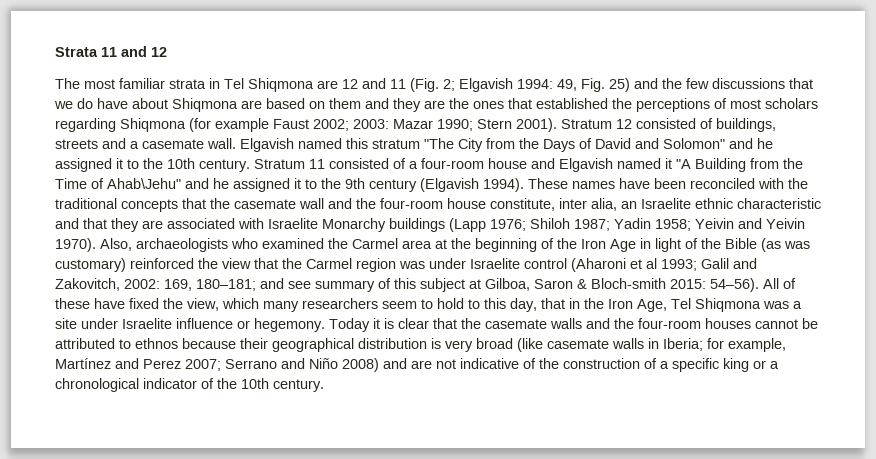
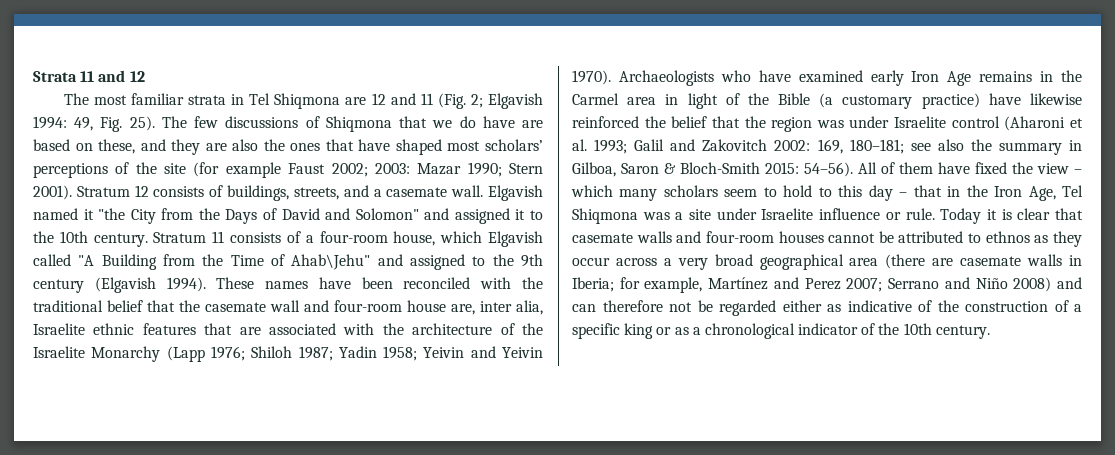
- The most familiar strata in Tel Shiqmona are 12 and 11 (Fig. 2; Elgavish 1994: 49, Fig. 25) and the few discussions that we do have about Shiqmona are based on them and they are the ones that established the perceptions of most scholars regarding Shiqmona (for example Faust 2002; 2003: Mazar 1990; Stern 2001).
+ The most familiar strata in Tel Shiqmona are 12 and 11 (Fig. 2; Elgavish 1994: 49, Fig. 25). The few discussions of Shiqmona that we do have are based on these, and they are also the ones that have shaped most scholars’ perceptions of the site (for example Faust 2002; 2003: Mazar 1990; Stern 2001).
- Stratum 12 consisted of buildings, streets and a casemate wall.
+ Stratum 12 consists of buildings, streets, and a casemate wall.
- Elgavish named this stratum "The City from the Days of David and Solomon" and he assigned it to the 10th century.
+ Elgavish named it "the City from the Days of David and Solomon" and assigned it to the 10th century.
- Stratum 11 consisted of a four-room house and Elgavish named it "A Building from the Time of Ahab\Jehu" and he assigned it to the 9th century (Elgavish 1994).
+ Stratum 11 consists of a four-room house, which Elgavish called "A Building from the Time of Ahab\Jehu" and assigned to the 9th century (Elgavish 1994).
- These names have been reconciled with the traditional concepts that the casemate wall and the four-room house constitute, inter alia, an Israelite ethnic characteristic and that they are associated with Israelite Monarchy buildings (Lapp 1976; Shiloh 1987; Yadin 1958; Yeivin and Yeivin 1970).
+ These names have been reconciled with the traditional belief that the casemate wall and four-room house are, inter alia, Israelite ethnic features that are associated with the architecture of the Israelite Monarchy (Lapp 1976; Shiloh 1987; Yadin 1958; Yeivin and Yeivin 1970).
- Also, archaeologists who examined the Carmel area at the beginning of the Iron Age in light of the Bible (as was customary) reinforced the view that the Carmel region was under Israelite control (Aharoni et al 1993; Galil and Zakovitch, 2002: 169, 180–181; and see summary of this subject at Gilboa, Saron & Bloch-smith 2015: 54–56).
+ Archaeologists who have examined early Iron Age remains in the Carmel area in light of the Bible (a customary practice) have likewise reinforced the belief that the region was under Israelite control (Aharoni et al. 1993; Galil and Zakovitch 2002: 169, 180–181; see also the summary in Gilboa, Saron & Bloch-Smith 2015: 54–56).
- All of these have fixed the view, which many researchers seem to hold to this day, that in the Iron Age, Tel Shiqmona was a site under Israelite influence or hegemony.
+ All of them have fixed the view – which many scholars seem to hold to this day – that in the Iron Age, Tel Shiqmona was a site under Israelite influence or rule.
- Today it is clear that the casemate walls and the four-room houses cannot be attributed to ethnos because their geographical distribution is very broad (like casemate walls in Iberia; for example, Martínez and Perez 2007; Serrano and Niño 2008) and are not indicative of the construction of a specific king or a chronological indicator of the 10th century.
+ Today it is clear that casemate walls and four-room houses cannot be attributed to ethnos as they occur across a very broad geographical area (there are casemate walls in Iberia; for example, Martínez and Perez 2007; Serrano and Niño 2008) and can therefore not be regarded either as indicative of the construction of a specific king or as a chronological indicator of the 10th century.

